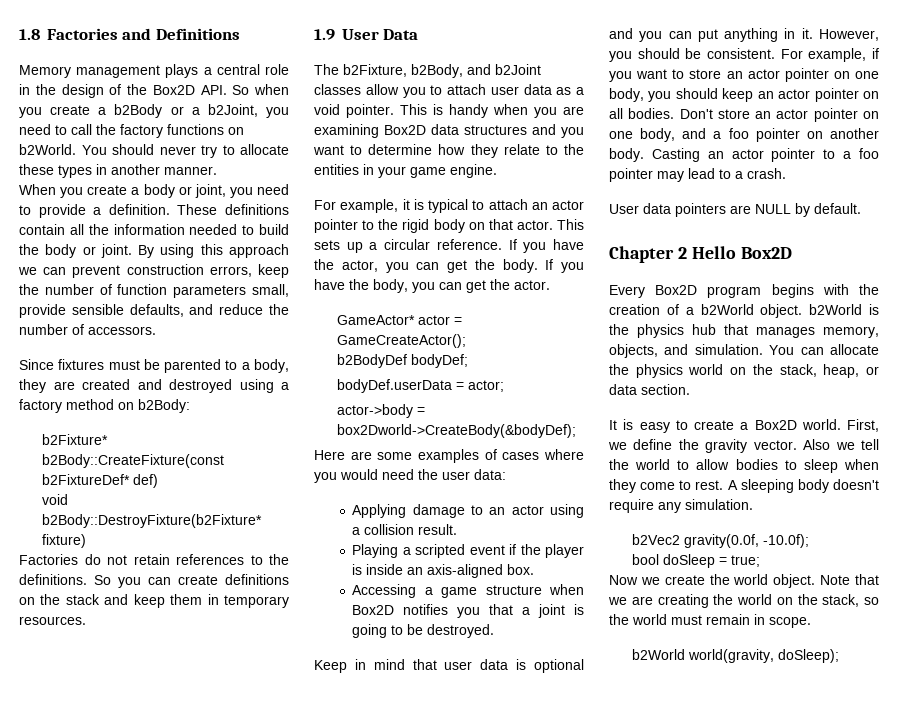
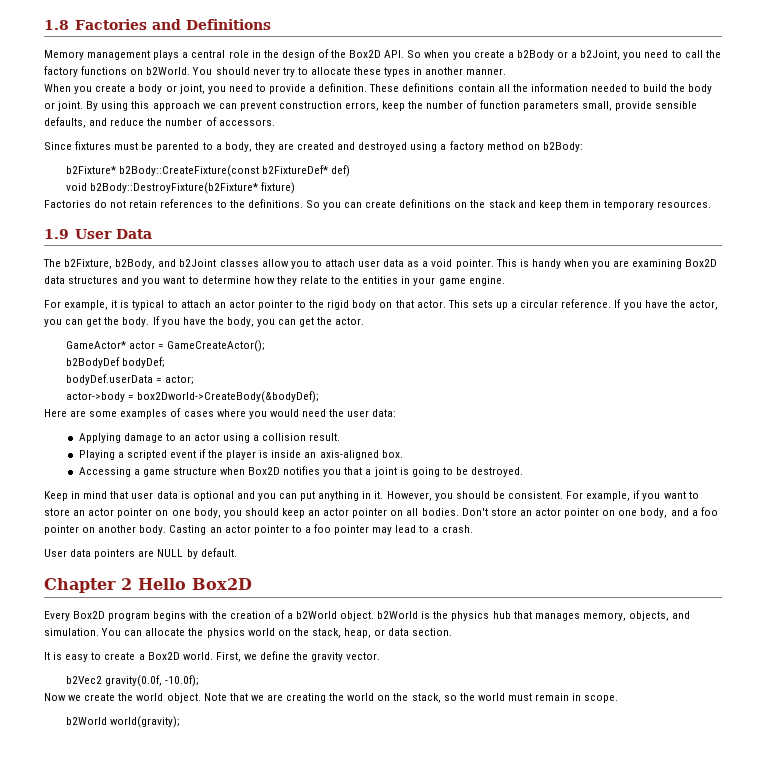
- Also we tell the world to allow bodies to sleep when they come to rest. A sleeping body doesn't require any simulation.
- bool doSleep = true;
- b2World world(gravity, doSleep);
+ b2World world(gravity);

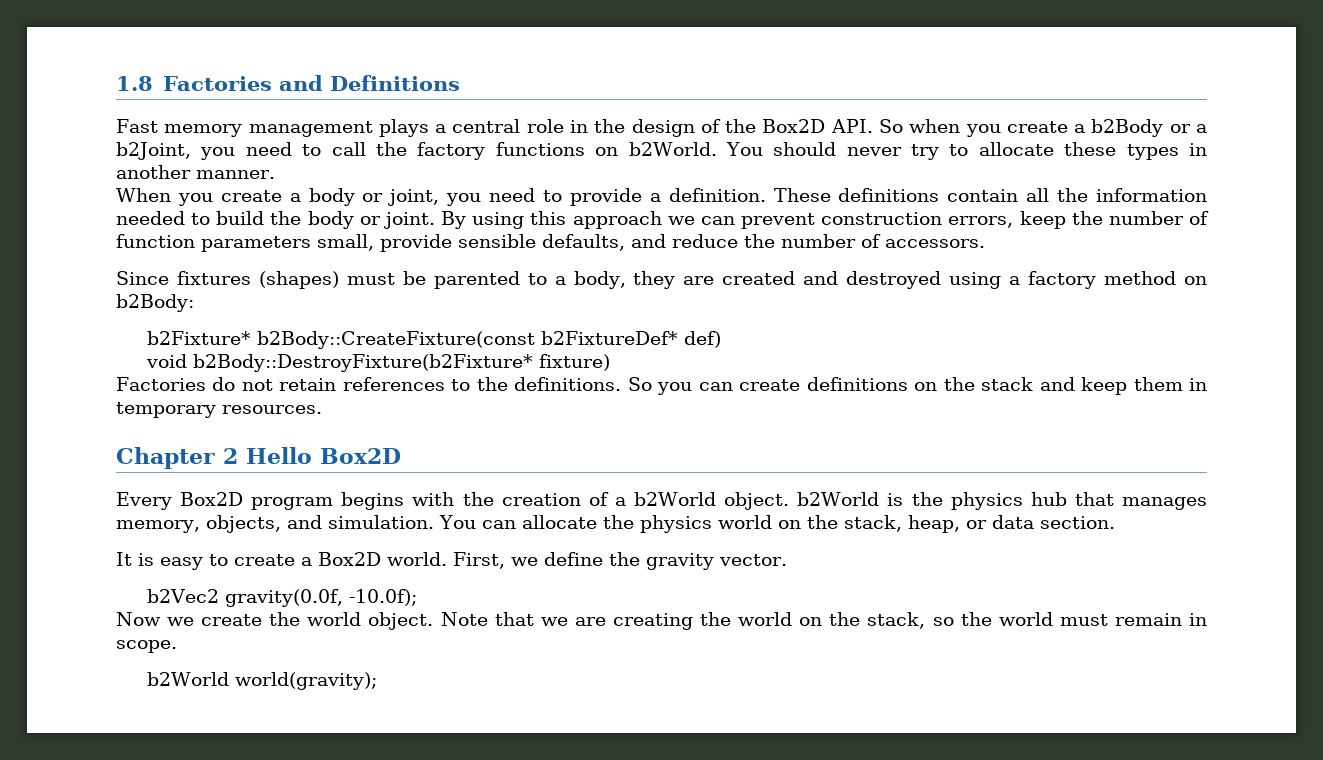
- Memory management plays a central role in the design of the Box2D API. So when you create a b2Body or a b2Joint, you need to call the factory functions on b2World.
+ Fast memory management plays a central role in the design of the Box2D API. So when you create a b2Body or a b2Joint, you need to call the factory functions on b2World.
- Since fixtures must be parented to a body, they are created and destroyed using a factory method on b2Body:
+ Since fixtures (shapes) must be parented to a body, they are created and destroyed using a factory method on b2Body:
- 1.9 User Data
- The b2Fixture, b2Body, and b2Joint classes allow you to attach user data as a void pointer. This is handy when you are examining Box2D data structures and you want to determine how they relate to the entities in your game engine.
- For example, it is typical to attach an actor pointer to the rigid body on that actor. This sets up a circular reference. If you have the actor, you can get the body. If you have the body, you can get the actor.
- GameActor* actor = GameCreateActor();
- b2BodyDef bodyDef;
- bodyDef.userData = actor;
- actor->body = box2Dworld->CreateBody(&bodyDef);
- Here are some examples of cases where you would need the user data:
- Applying damage to an actor using a collision result.
- Playing a scripted event if the player is inside an axis-aligned box.
- Accessing a game structure when Box2D notifies you that a joint is going to be destroyed.
- Keep in mind that user data is optional and you can put anything in it. However, you should be consistent. For example, if you want to store an actor pointer on one body, you should keep an actor pointer on all bodies. Don't store an actor pointer on one body, and a foo pointer on another body. Casting an actor pointer to a foo pointer may lead to a crash.
- User data pointers are NULL by default.

